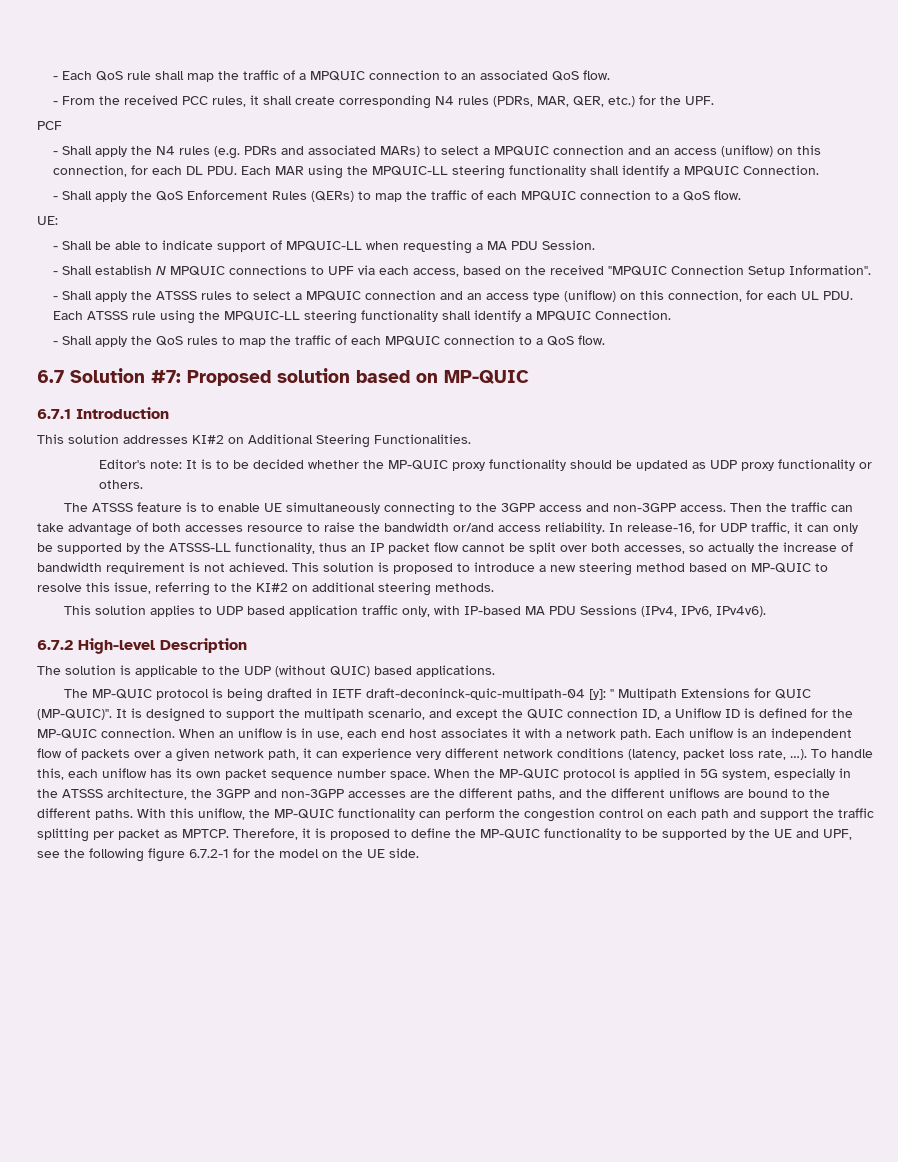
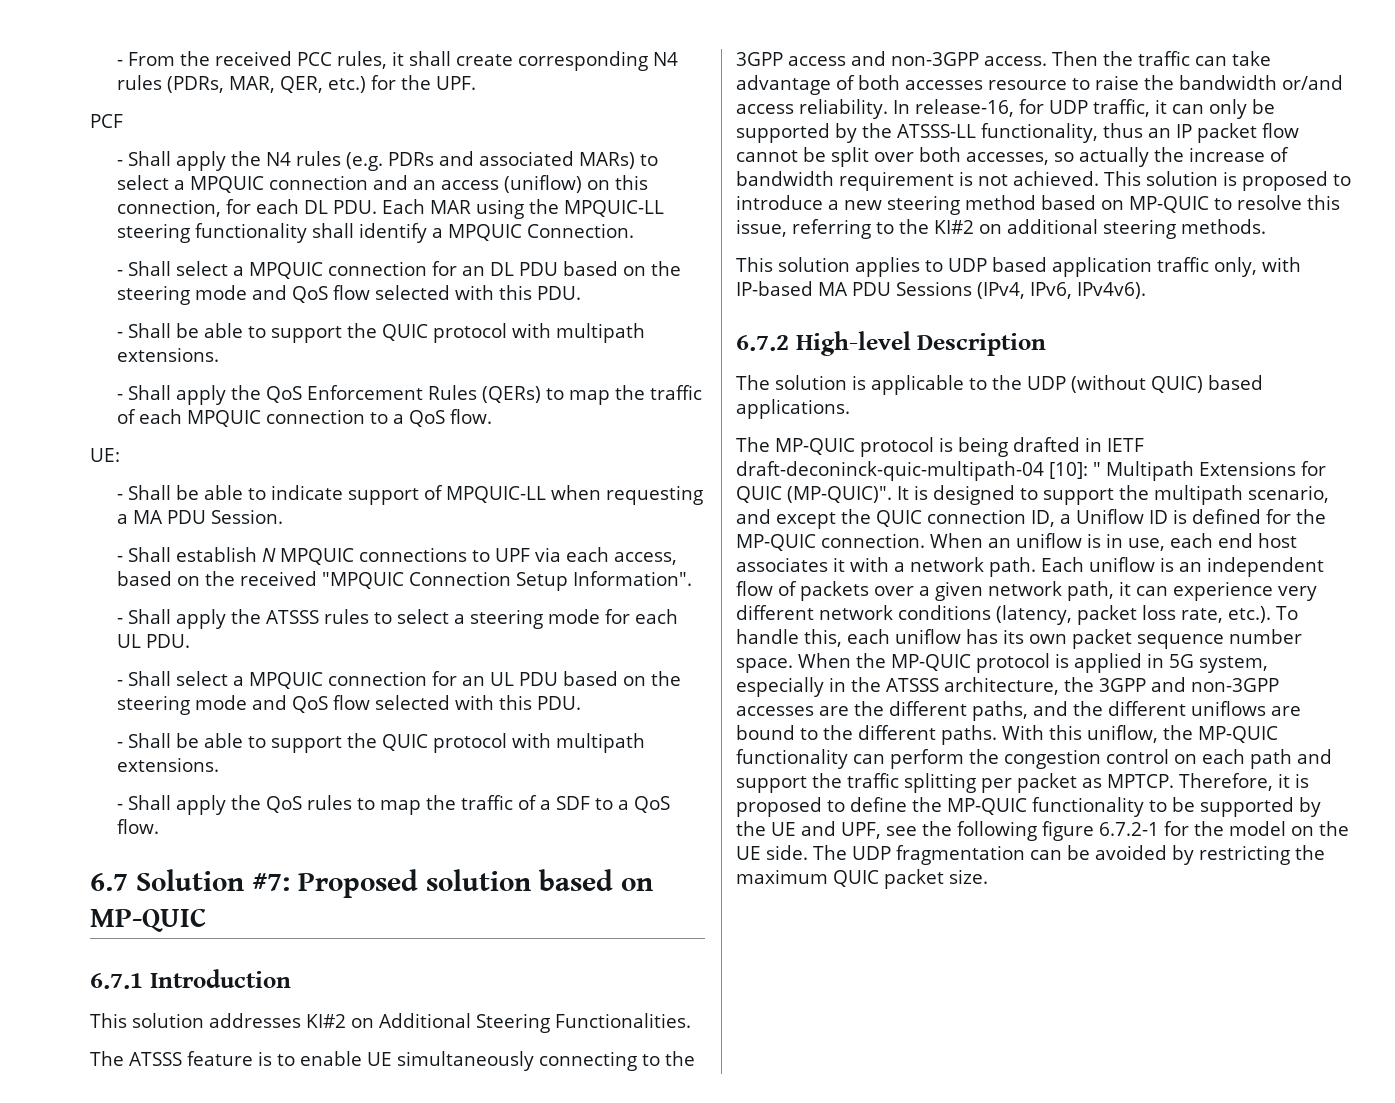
- - Each QoS rule shall map the traffic of a MPQUIC connection to an associated QoS flow.
+ - Shall select a MPQUIC connection for an DL PDU based on the steering mode and QoS flow selected with this PDU.
+ - Shall be able to support the QUIC protocol with multipath extensions.
- - Shall apply the ATSSS rules to select a MPQUIC connection and an access type (uniflow) on this connection, for each UL PDU. Each ATSSS rule using the MPQUIC-LL steering functionality shall identify a MPQUIC Connection.
+ - Shall apply the ATSSS rules to select a steering mode for each UL PDU.
+ - Shall select a MPQUIC connection for an UL PDU based on the steering mode and QoS flow selected with this PDU.
+ - Shall be able to support the QUIC protocol with multipath extensions.
- - Shall apply the QoS rules to map the traffic of each MPQUIC connection to a QoS flow.
+ - Shall apply the QoS rules to map the traffic of a SDF to a QoS flow.
- Editor's note: It is to be decided whether the MP-QUIC proxy functionality should be updated as UDP proxy functionality or others.
- The MP-QUIC protocol is being drafted in IETF draft-deconinck-quic-multipath-04 [y]: " Multipath Extensions for QUIC (MP-QUIC)".
+ The MP-QUIC protocol is being drafted in IETF draft-deconinck-quic-multipath-04 [10]: " Multipath Extensions for QUIC (MP-QUIC)".
- Each uniflow is an independent flow of packets over a given network path, it can experience very different network conditions (latency, packet loss rate, …). To handle this, each uniflow has its own packet sequence number space.
+ Each uniflow is an independent flow of packets over a given network path, it can experience very different network conditions (latency, packet loss rate, etc.). To handle this, each uniflow has its own packet sequence number space.
+ The UDP fragmentation can be avoided by restricting the maximum QUIC packet size.

